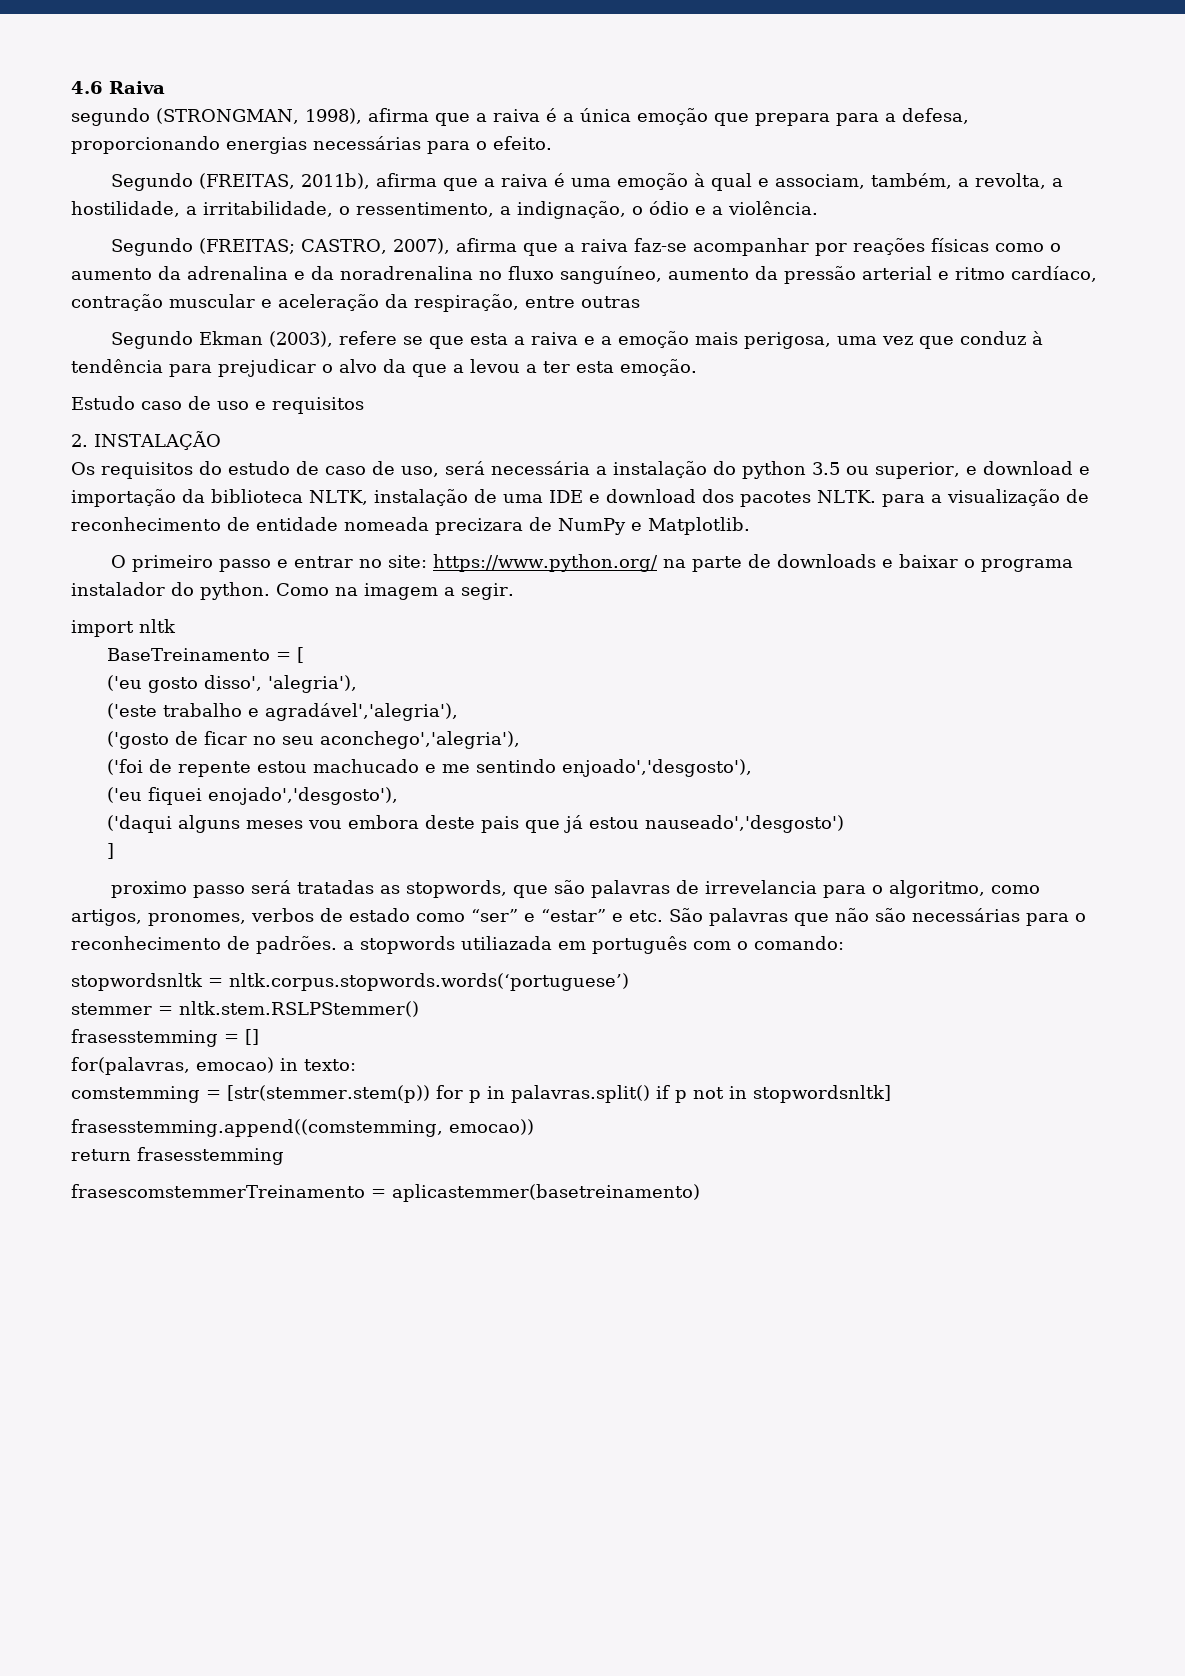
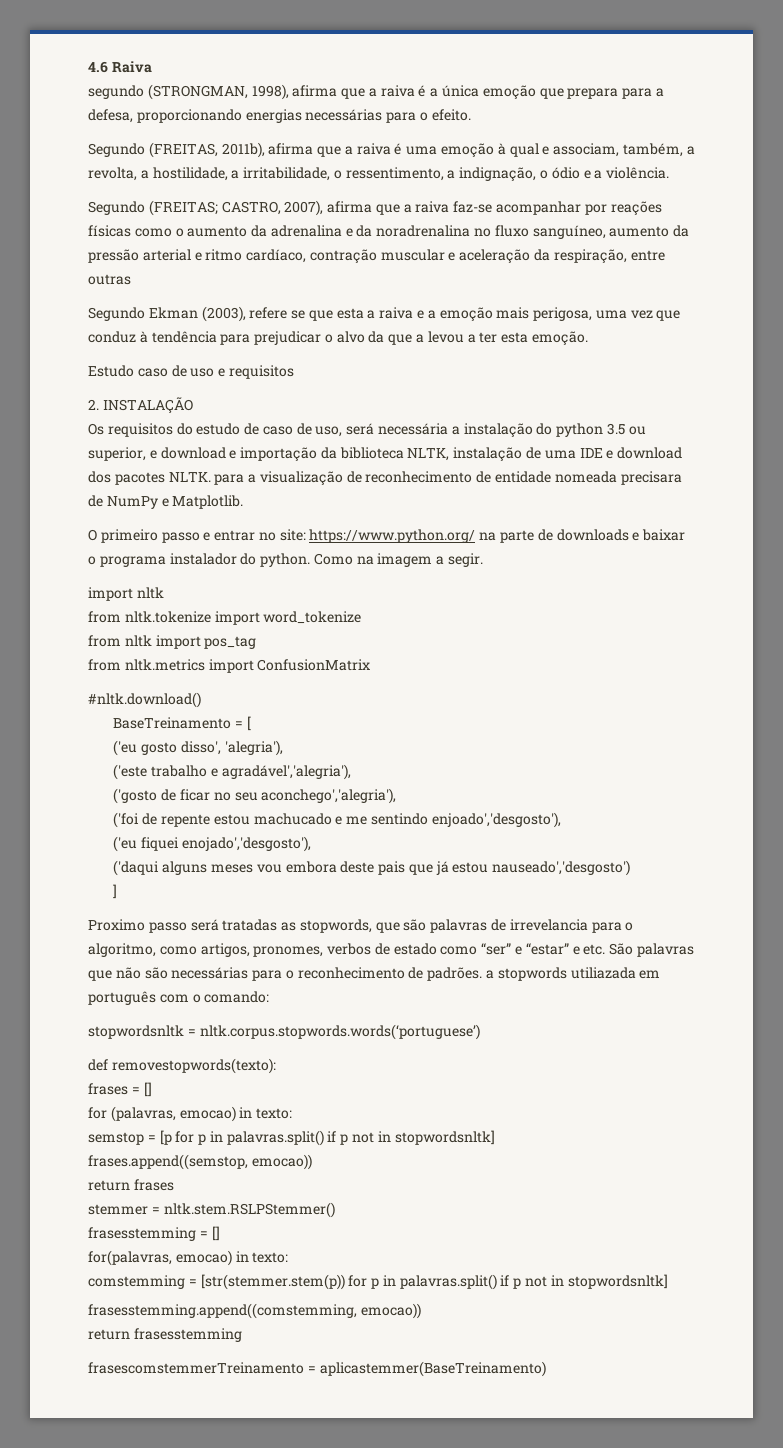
- Os requisitos do estudo de caso de uso, será necessária a instalação do python 3.5 ou superior, e download e importação da biblioteca NLTK, instalação de uma IDE e download dos pacotes NLTK. para a visualização de reconhecimento de entidade nomeada precizara de NumPy e Matplotlib.
+ Os requisitos do estudo de caso de uso, será necessária a instalação do python 3.5 ou superior, e download e importação da biblioteca NLTK, instalação de uma IDE e download dos pacotes NLTK. para a visualização de reconhecimento de entidade nomeada precisara de NumPy e Matplotlib.
+ from nltk.tokenize import word_tokenize
+ from nltk import pos_tag
+ from nltk.metrics import ConfusionMatrix
+ #nltk.download()
- proximo passo será tratadas as stopwords, que são palavras de irrevelancia para o algoritmo, como artigos, pronomes, verbos de estado como “ser” e “estar” e etc. São palavras que não são necessárias para o reconhecimento de padrões. a stopwords utiliazada em português com o comando:
+ Proximo passo será tratadas as stopwords, que são palavras de irrevelancia para o algoritmo, como artigos, pronomes, verbos de estado como “ser” e “estar” e etc. São palavras que não são necessárias para o reconhecimento de padrões. a stopwords utiliazada em português com o comando:
+ def removestopwords(texto):
+ frases = []
+ for (palavras, emocao) in texto:
+ semstop = [p for p in palavras.split() if p not in stopwordsnltk]
+ frases.append((semstop, emocao))
+ return frases
- frasescomstemmerTreinamento = aplicastemmer(basetreinamento)
+ frasescomstemmerTreinamento = aplicastemmer(BaseTreinamento)

